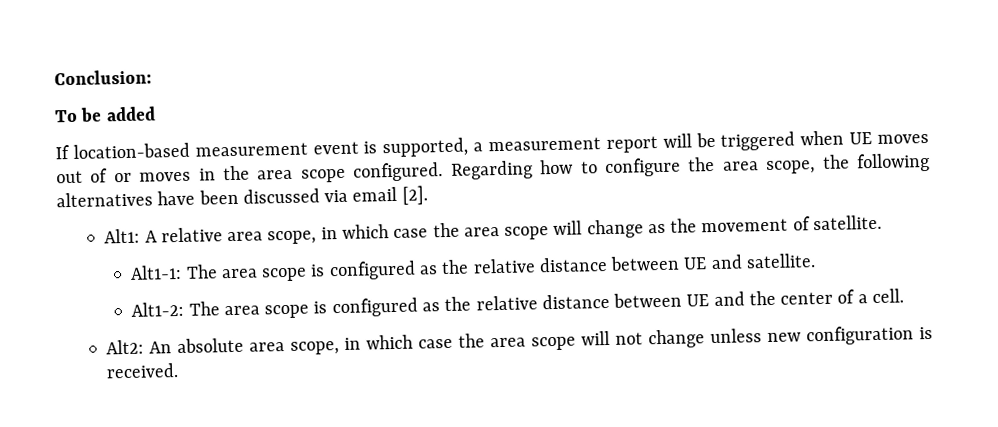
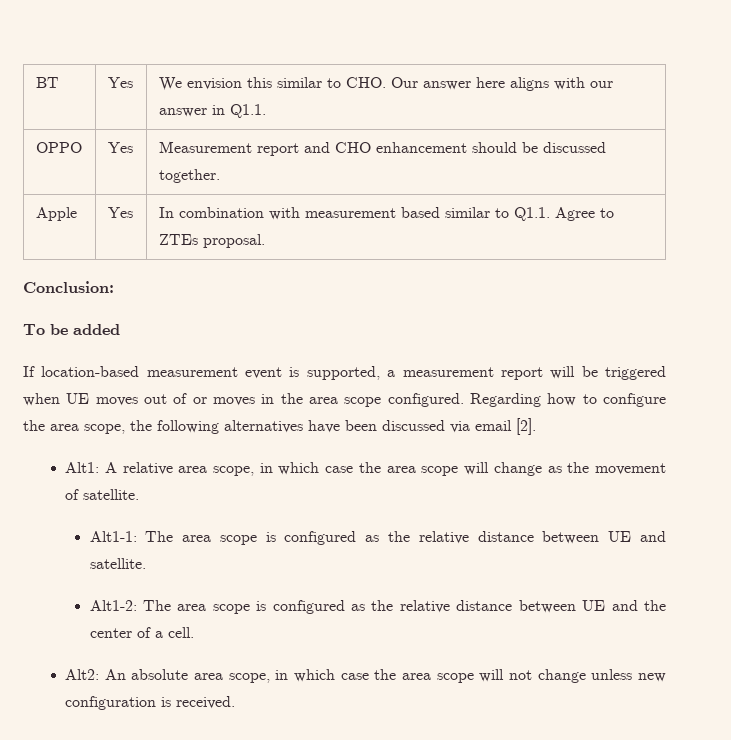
+ BT | Yes | We envision this similar to CHO. Our answer here aligns with our answer in Q1.1.
+ OPPO | Yes | Measurement report and CHO enhancement should be discussed together.
+ Apple | Yes | In combination with measurement based similar to Q1.1. Agree to ZTEs proposal.

